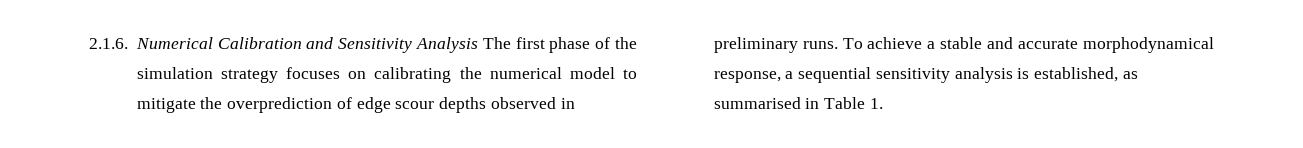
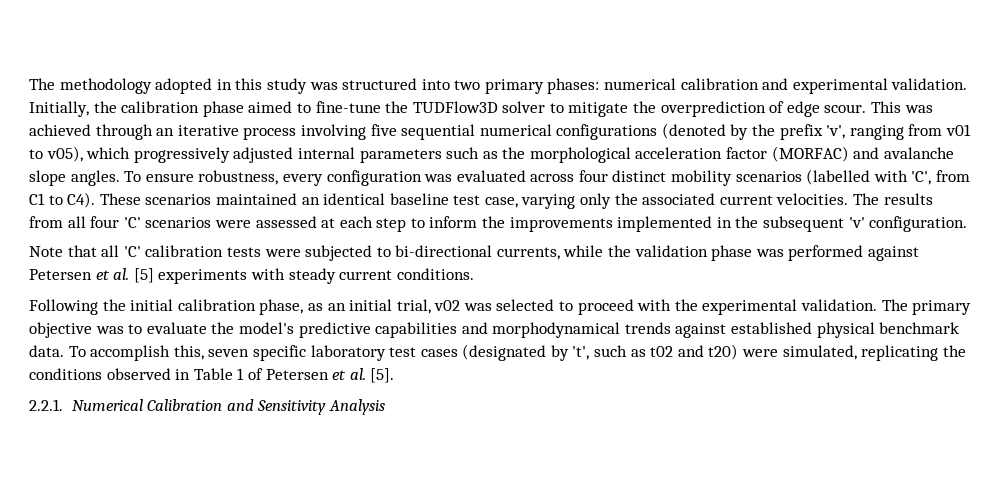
- 2.1.6. Numerical Calibration and Sensitivity Analysis The first phase of the simulation strategy focuses on calibrating the numerical model to mitigate the overprediction of edge scour depths observed in preliminary runs. To achieve a stable and accurate morphodynamical response, a sequential sensitivity analysis is established, as summarised in Table 1.
+ The methodology adopted in this study was structured into two primary phases: numerical calibration and experimental validation. Initially, the calibration phase aimed to fine-tune the TUDFlow3D solver to mitigate the overprediction of edge scour. This was achieved through an iterative process involving five sequential numerical configurations (denoted by the prefix 'v', ranging from v01 to v05), which progressively adjusted internal parameters such as the morphological acceleration factor (MORFAC) and avalanche slope angles. To ensure robustness, every configuration was evaluated across four distinct mobility scenarios (labelled with 'C', from C1 to C4). These scenarios maintained an identical baseline test case, varying only the associated current velocities. The results from all four 'C' scenarios were assessed at each step to inform the improvements implemented in the subsequent 'v' configuration.
+ Note that all 'C' calibration tests were subjected to bi-directional currents, while the validation phase was performed against Petersen et al. [5] experiments with steady current conditions.
+ Following the initial calibration phase, as an initial trial, v02 was selected to proceed with the experimental validation. The primary objective was to evaluate the model's predictive capabilities and morphodynamical trends against established physical benchmark data. To accomplish this, seven specific laboratory test cases (designated by 't', such as t02 and t20) were simulated, replicating the conditions observed in Table 1 of Petersen et al. [5].
+ 2.2.1. Numerical Calibration and Sensitivity Analysis

